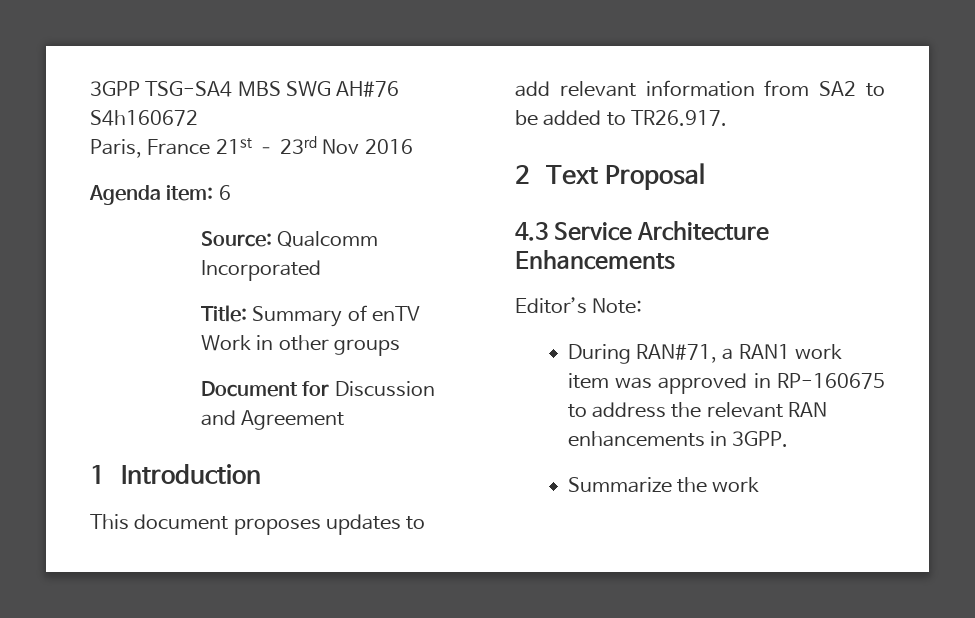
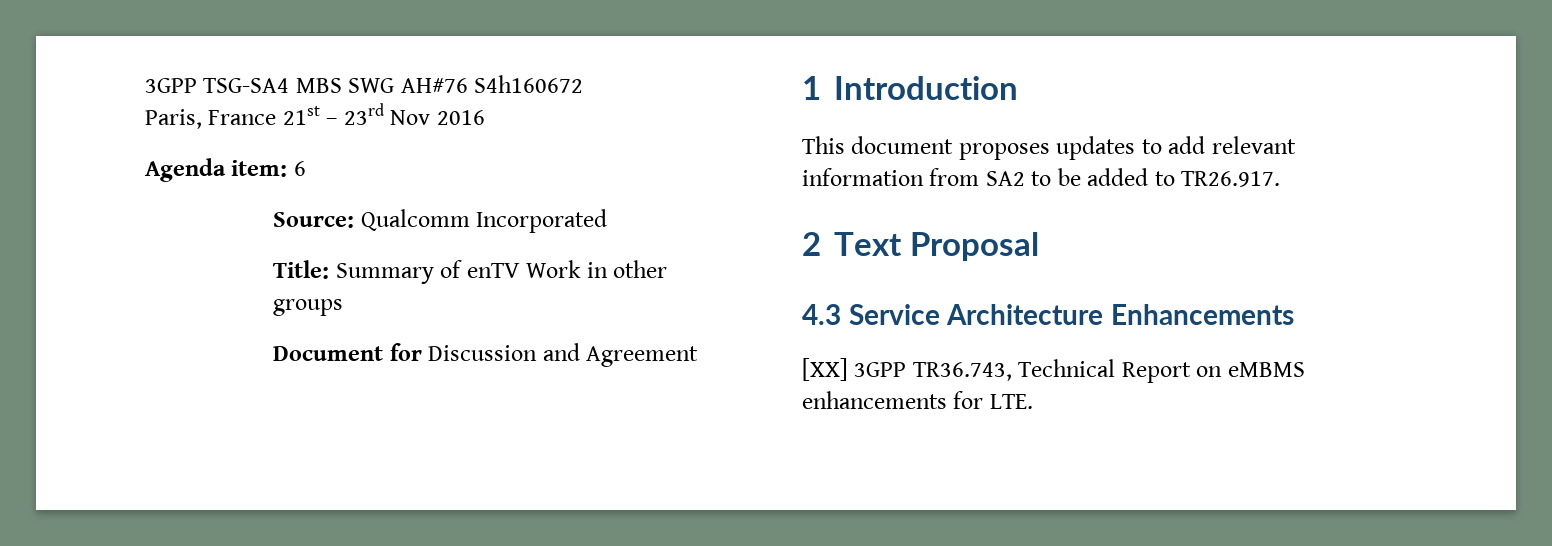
- Editor’s Note:
- During RAN#71, a RAN1 work item was approved in RP-160675 to address the relevant RAN enhancements in 3GPP.
- Summarize the work
+ [XX] 3GPP TR36.743, Technical Report on eMBMS enhancements for LTE.

